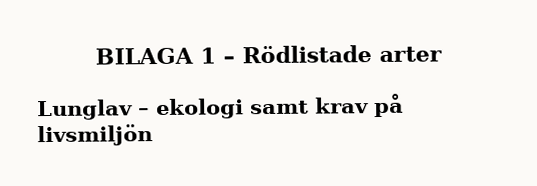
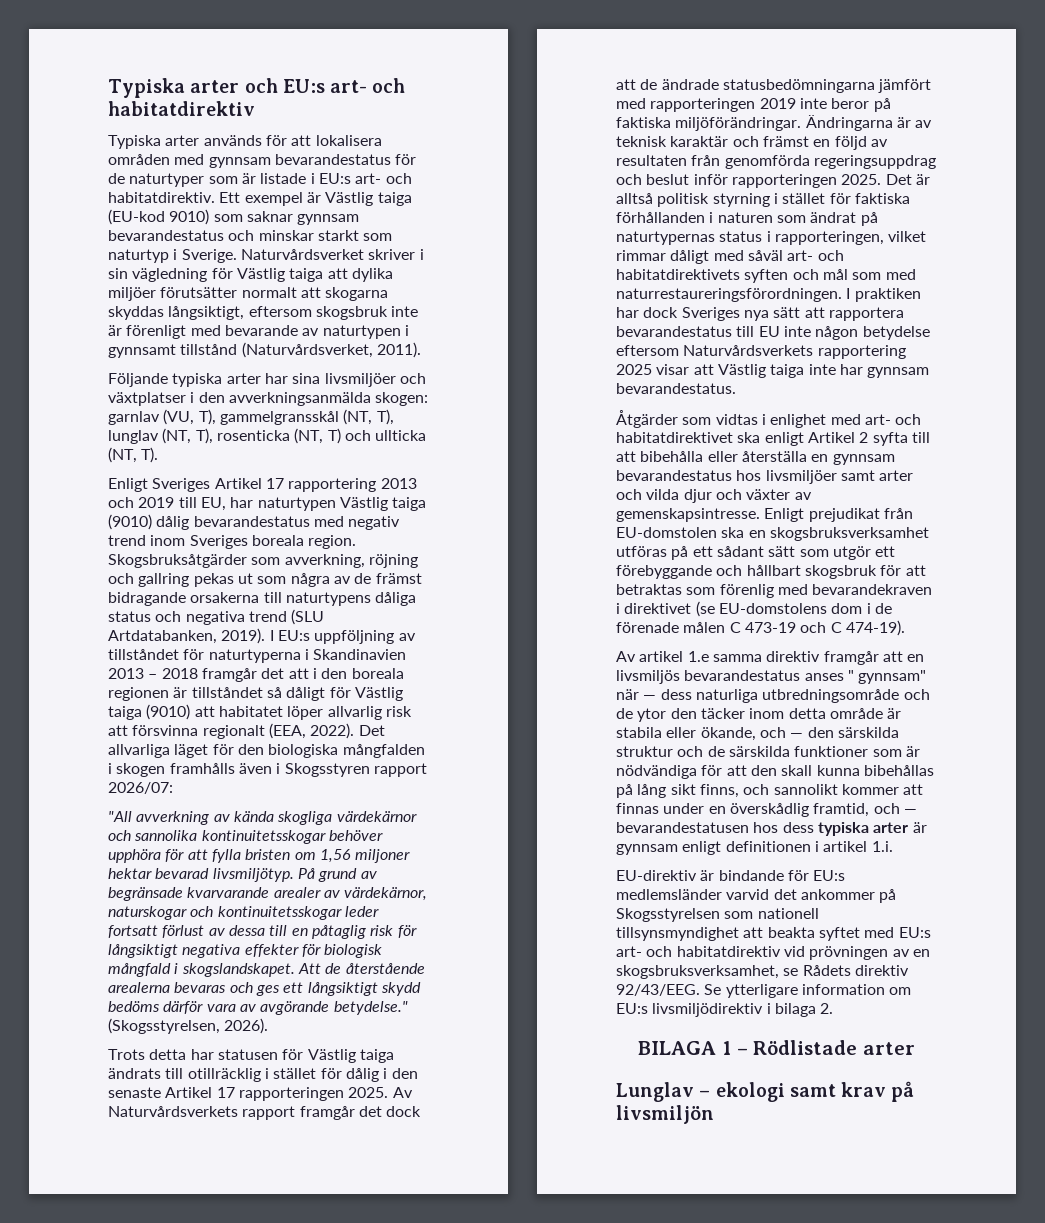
+ Typiska arter och EU:s art- och habitatdirektiv
+ Typiska arter används för att lokalisera områden med gynnsam bevarandestatus för de naturtyper som är listade i EU:s art- och habitatdirektiv. Ett exempel är Västlig taiga (EU-kod 9010) som saknar gynnsam bevarandestatus och minskar starkt som naturtyp i Sverige. Naturvårdsverket skriver i sin vägledning för Västlig taiga att dylika miljöer förutsätter normalt att skogarna skyddas långsiktigt, eftersom skogsbruk inte är förenligt med bevarande av naturtypen i gynnsamt tillstånd (Naturvårdsverket, 2011).
+ Följande typiska arter har sina livsmiljöer och växtplatser i den avverkningsanmälda skogen: garnlav (VU, T), gammelgransskål (NT, T), lunglav (NT, T), rosenticka (NT, T) och ullticka (NT, T).
+ Enligt Sveriges Artikel 17 rapportering 2013 och 2019 till EU, har naturtypen Västlig taiga (9010) dålig bevarandestatus med negativ trend inom Sveriges boreala region. Skogsbruksåtgärder som avverkning, röjning och gallring pekas ut som några av de främst bidragande orsakerna till naturtypens dåliga status och negativa trend (SLU Artdatabanken, 2019). I EU:s uppföljning av tillståndet för naturtyperna i Skandinavien 2013 – 2018 framgår det att i den boreala regionen är tillståndet så dåligt för Västlig taiga (9010) att habitatet löper allvarlig risk att försvinna regionalt (EEA, 2022). Det allvarliga läget för den biologiska mångfalden i skogen framhålls även i Skogsstyren rapport 2026/07:
+ "All avverkning av kända skogliga värdekärnor och sannolika kontinuitetsskogar behöver upphöra för att fylla bristen om 1,56 miljoner hektar bevarad livsmiljötyp. På grund av begränsade kvarvarande arealer av värdekärnor, naturskogar och kontinuitetsskogar leder fortsatt förlust av dessa till en påtaglig risk för långsiktigt negativa effekter för biologisk mångfald i skogslandskapet. Att de återstående arealerna bevaras och ges ett långsiktigt skydd bedöms därför vara av avgörande betydelse." (Skogsstyrelsen, 2026).
+ Trots detta har statusen för Västlig taiga ändrats till otillräcklig i stället för dålig i den senaste Artikel 17 rapporteringen 2025. Av Naturvårdsverkets rapport framgår det dock att de ändrade statusbedömningarna jämfört med rapporteringen 2019 inte beror på faktiska miljöförändringar. Ändringarna är av teknisk karaktär och främst en följd av resultaten från genomförda regeringsuppdrag och beslut inför rapporteringen 2025. Det är alltså politisk styrning i stället för faktiska förhållanden i naturen som ändrat på naturtypernas status i rapporteringen, vilket rimmar dåligt med såväl art- och habitatdirektivets syften och mål som med naturrestaureringsförordningen. I praktiken har dock Sveriges nya sätt att rapportera bevarandestatus till EU inte någon betydelse eftersom Naturvårdsverkets rapportering 2025 visar att Västlig taiga inte har gynnsam bevarandestatus.
+ Åtgärder som vidtas i enlighet med art- och habitatdirektivet ska enligt Artikel 2 syfta till att bibehålla eller återställa en gynnsam bevarandestatus hos livsmiljöer samt arter och vilda djur och växter av gemenskapsintresse. Enligt prejudikat från EU-domstolen ska en skogsbruksverksamhet utföras på ett sådant sätt som utgör ett förebyggande och hållbart skogsbruk för att betraktas som förenlig med bevarandekraven i direktivet (se EU-domstolens dom i de förenade målen C 473-19 och C 474-19).
+ Av artikel 1.e samma direktiv framgår att en livsmiljös bevarandestatus anses " gynnsam" när — dess naturliga utbredningsområde och de ytor den täcker inom detta område är stabila eller ökande, och — den särskilda struktur och de särskilda funktioner som är nödvändiga för att den skall kunna bibehållas på lång sikt finns, och sannolikt kommer att finnas under en överskådlig framtid, och — bevarandestatusen hos dess typiska arter är gynnsam enligt definitionen i artikel 1.i.
+ EU-direktiv är bindande för EU:s medlemsländer varvid det ankommer på Skogsstyrelsen som nationell tillsynsmyndighet att beakta syftet med EU:s art- och habitatdirektiv vid prövningen av en skogsbruksverksamhet, se Rådets direktiv 92/43/EEG. Se ytterligare information om EU:s livsmiljödirektiv i bilaga 2.

